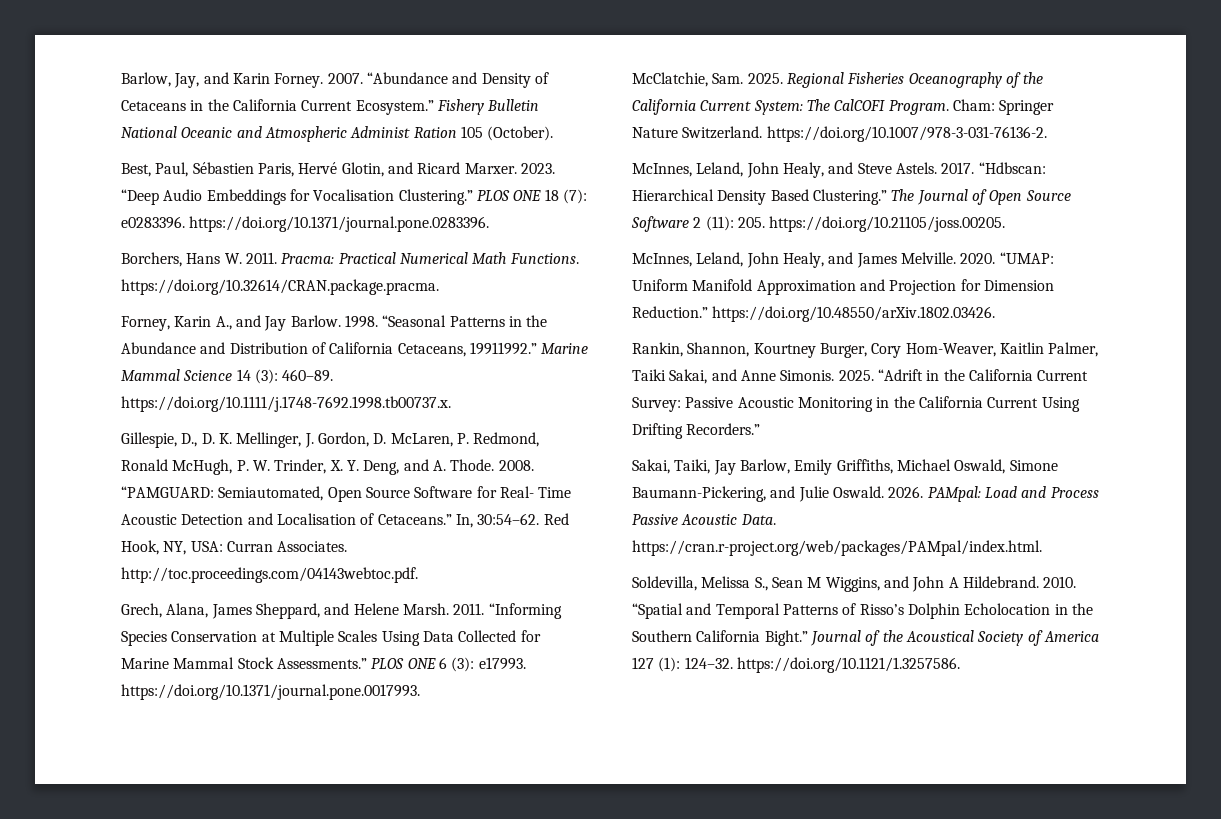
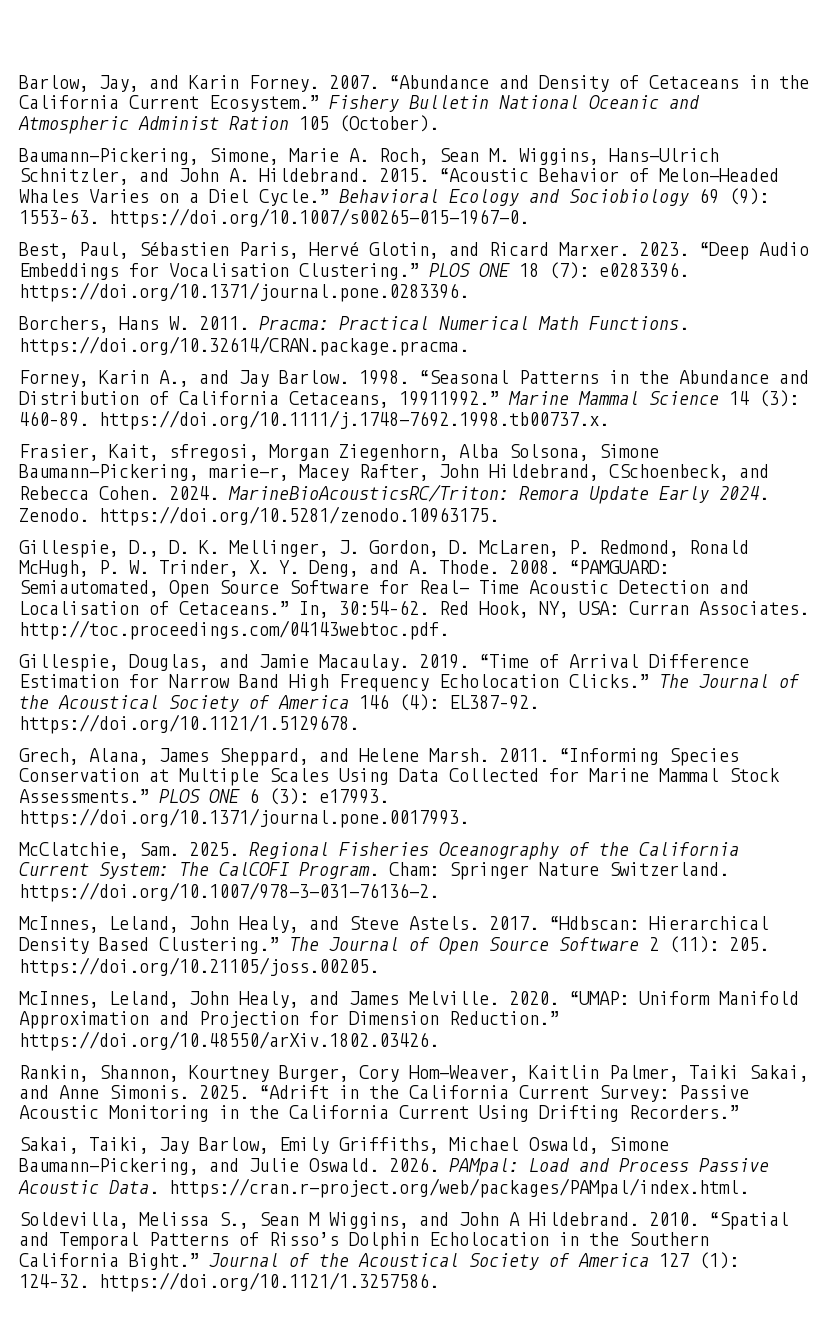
+ Baumann-Pickering, Simone, Marie A. Roch, Sean M. Wiggins, Hans-Ulrich Schnitzler, and John A. Hildebrand. 2015. “Acoustic Behavior of Melon-Headed Whales Varies on a Diel Cycle.” Behavioral Ecology and Sociobiology 69 (9): 1553–63. https://doi.org/10.1007/s00265-015-1967-0.
+ Frasier, Kait, sfregosi, Morgan Ziegenhorn, Alba Solsona, Simone Baumann-Pickering, marie-r, Macey Rafter, John Hildebrand, CSchoenbeck, and Rebecca Cohen. 2024. MarineBioAcousticsRC/Triton: Remora Update Early 2024. Zenodo. https://doi.org/10.5281/zenodo.10963175.
+ Gillespie, Douglas, and Jamie Macaulay. 2019. “Time of Arrival Difference Estimation for Narrow Band High Frequency Echolocation Clicks.” The Journal of the Acoustical Society of America 146 (4): EL387–92. https://doi.org/10.1121/1.5129678.

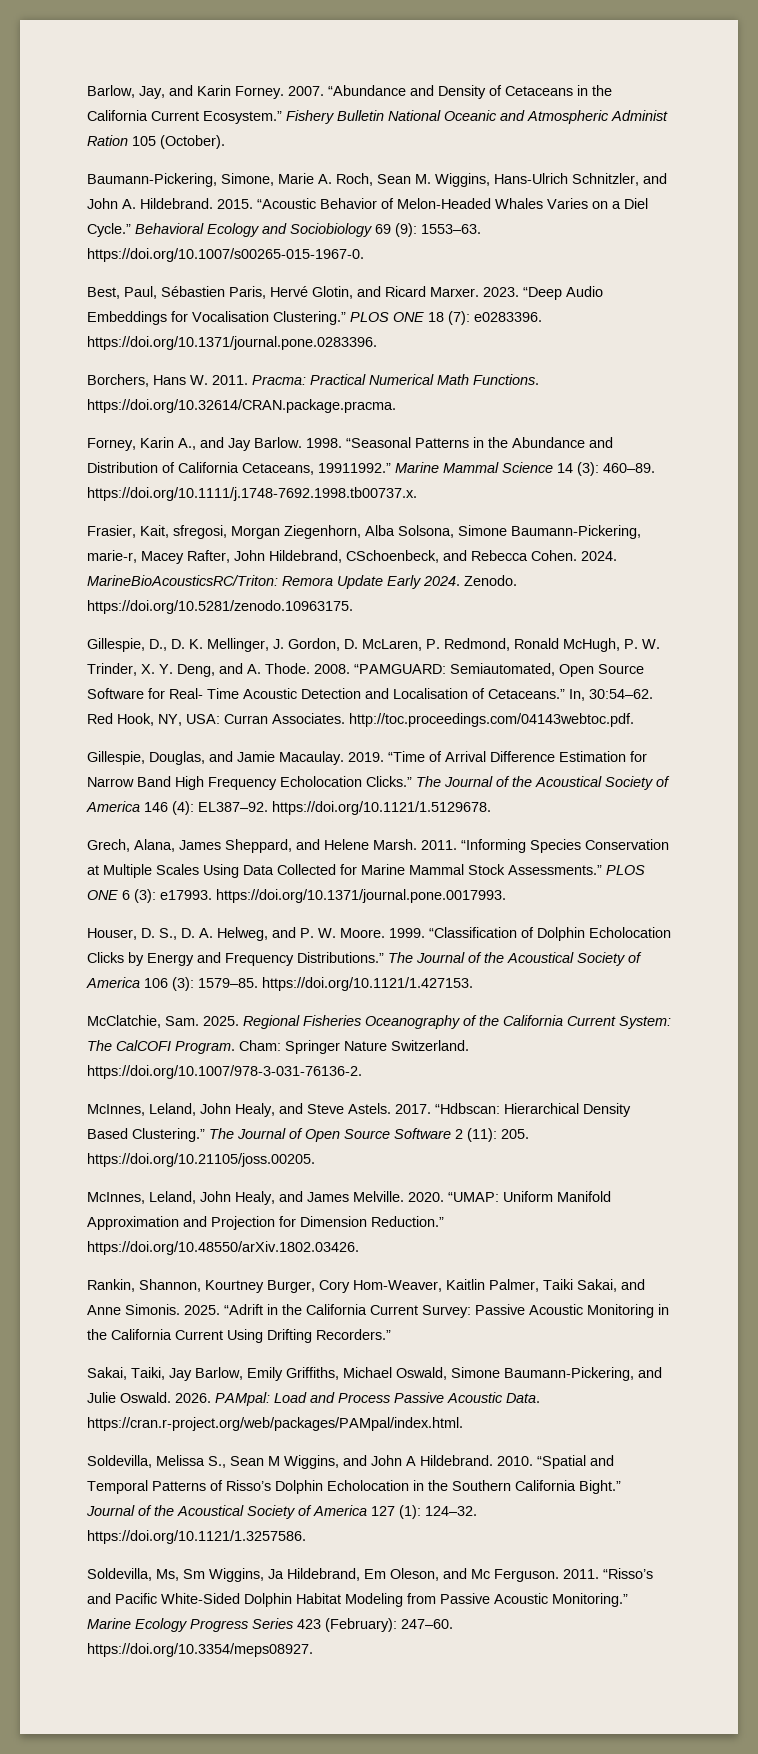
+ Houser, D. S., D. A. Helweg, and P. W. Moore. 1999. “Classification of Dolphin Echolocation Clicks by Energy and Frequency Distributions.” The Journal of the Acoustical Society of America 106 (3): 1579–85. https://doi.org/10.1121/1.427153.
+ Soldevilla, Ms, Sm Wiggins, Ja Hildebrand, Em Oleson, and Mc Ferguson. 2011. “Risso’s and Pacific White-Sided Dolphin Habitat Modeling from Passive Acoustic Monitoring.” Marine Ecology Progress Series 423 (February): 247–60. https://doi.org/10.3354/meps08927.

